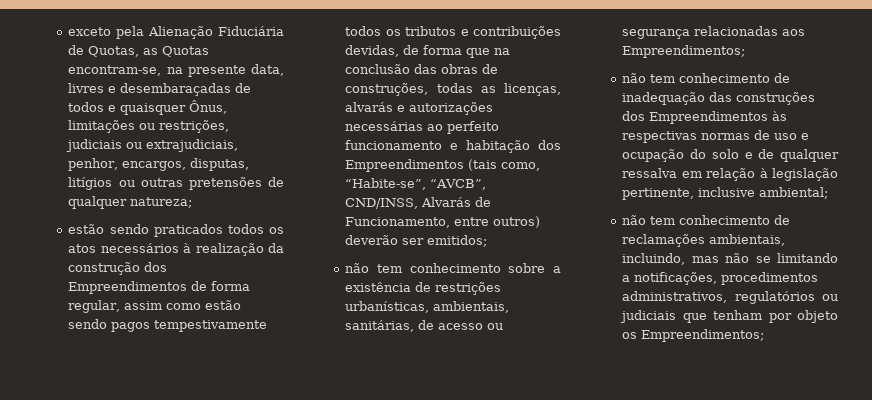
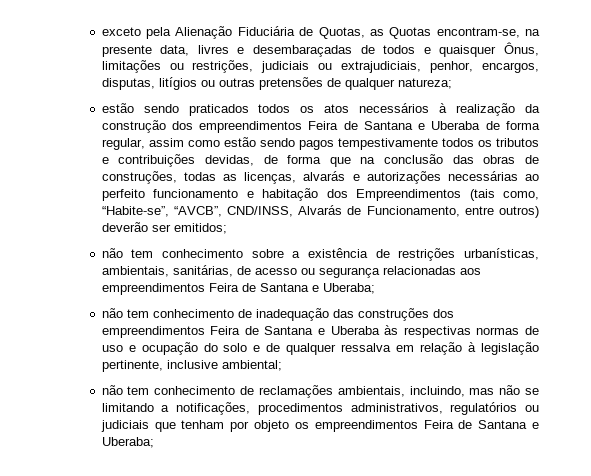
- estão sendo praticados todos os atos necessários à realização da construção dos Empreendimentos de forma regular, assim como estão sendo pagos tempestivamente todos os tributos e contribuições devidas, de forma que na conclusão das obras de construções, todas as licenças, alvarás e autorizações necessárias ao perfeito funcionamento e habitação dos Empreendimentos (tais como, “Habite-se”, “AVCB”, CND/INSS, Alvarás de Funcionamento, entre outros) deverão ser emitidos;
+ estão sendo praticados todos os atos necessários à realização da construção dos empreendimentos Feira de Santana e Uberaba de forma regular, assim como estão sendo pagos tempestivamente todos os tributos e contribuições devidas, de forma que na conclusão das obras de construções, todas as licenças, alvarás e autorizações necessárias ao perfeito funcionamento e habitação dos Empreendimentos (tais como, “Habite-se”, “AVCB”, CND/INSS, Alvarás de Funcionamento, entre outros) deverão ser emitidos;
- não tem conhecimento sobre a existência de restrições urbanísticas, ambientais, sanitárias, de acesso ou segurança relacionadas aos Empreendimentos;
+ não tem conhecimento sobre a existência de restrições urbanísticas, ambientais, sanitárias, de acesso ou segurança relacionadas aos empreendimentos Feira de Santana e Uberaba;
- não tem conhecimento de inadequação das construções dos Empreendimentos às respectivas normas de uso e ocupação do solo e de qualquer ressalva em relação à legislação pertinente, inclusive ambiental;
+ não tem conhecimento de inadequação das construções dos empreendimentos Feira de Santana e Uberaba às respectivas normas de uso e ocupação do solo e de qualquer ressalva em relação à legislação pertinente, inclusive ambiental;
- não tem conhecimento de reclamações ambientais, incluindo, mas não se limitando a notificações, procedimentos administrativos, regulatórios ou judiciais que tenham por objeto os Empreendimentos;
+ não tem conhecimento de reclamações ambientais, incluindo, mas não se limitando a notificações, procedimentos administrativos, regulatórios ou judiciais que tenham por objeto os empreendimentos Feira de Santana e Uberaba;

